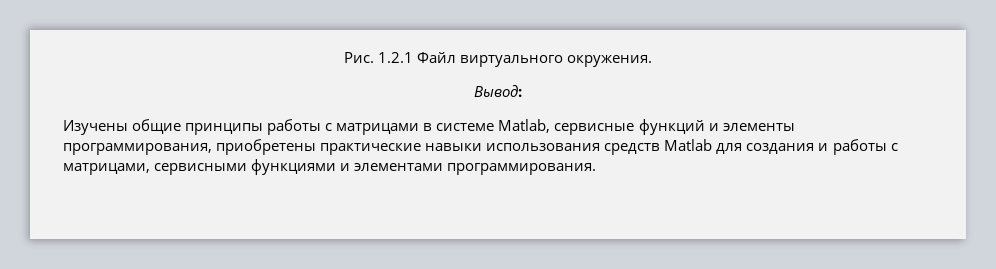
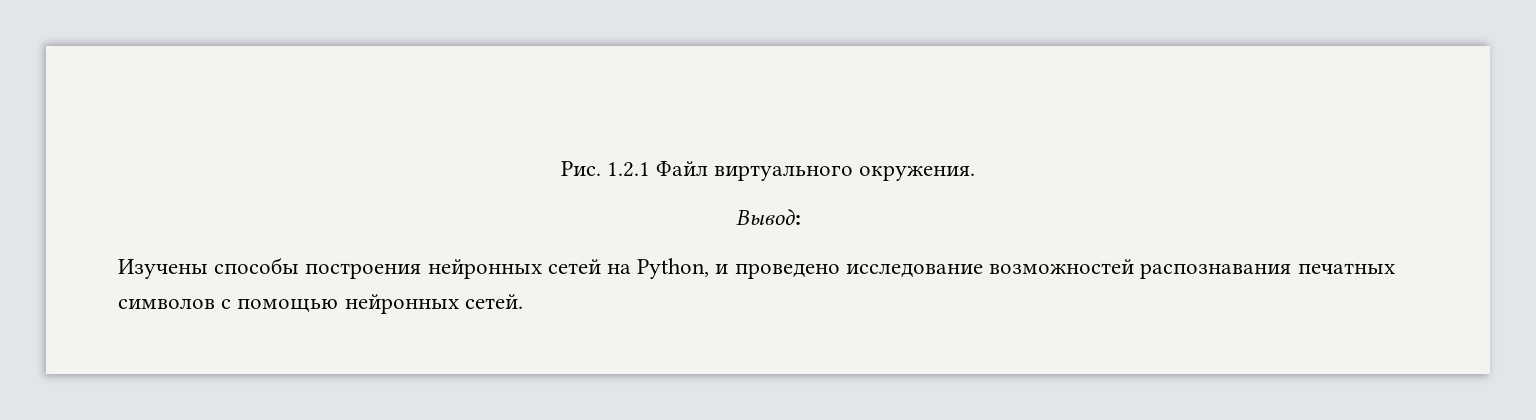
- Изучены общие принципы работы c матрицами в системе Matlab, сервисные функций и элементы программирования, приобретены практические навыки использования средств Matlab для создания и работы с матрицами, сервисными функциями и элементами программирования.
+ Изучены способы построения нейронных сетей на Python, и проведено исследование возможностей распознавания печатных символов с помощью нейронных сетей.

